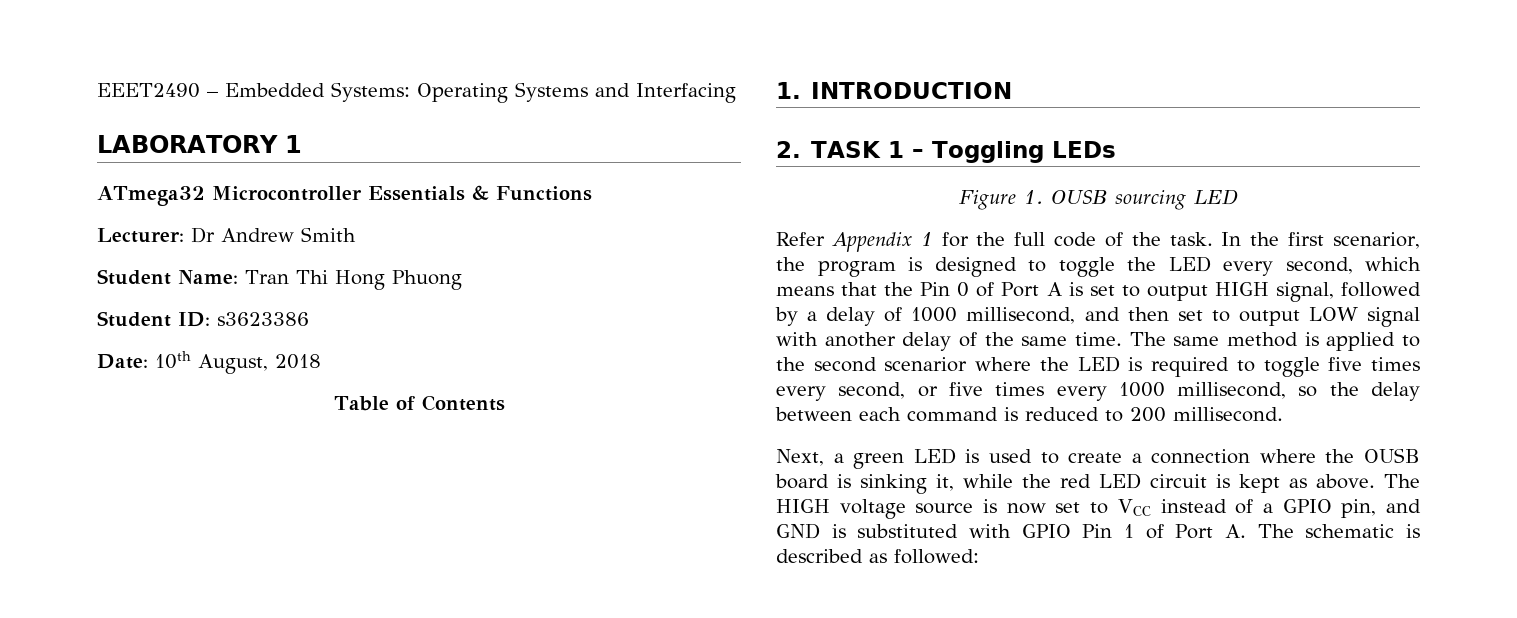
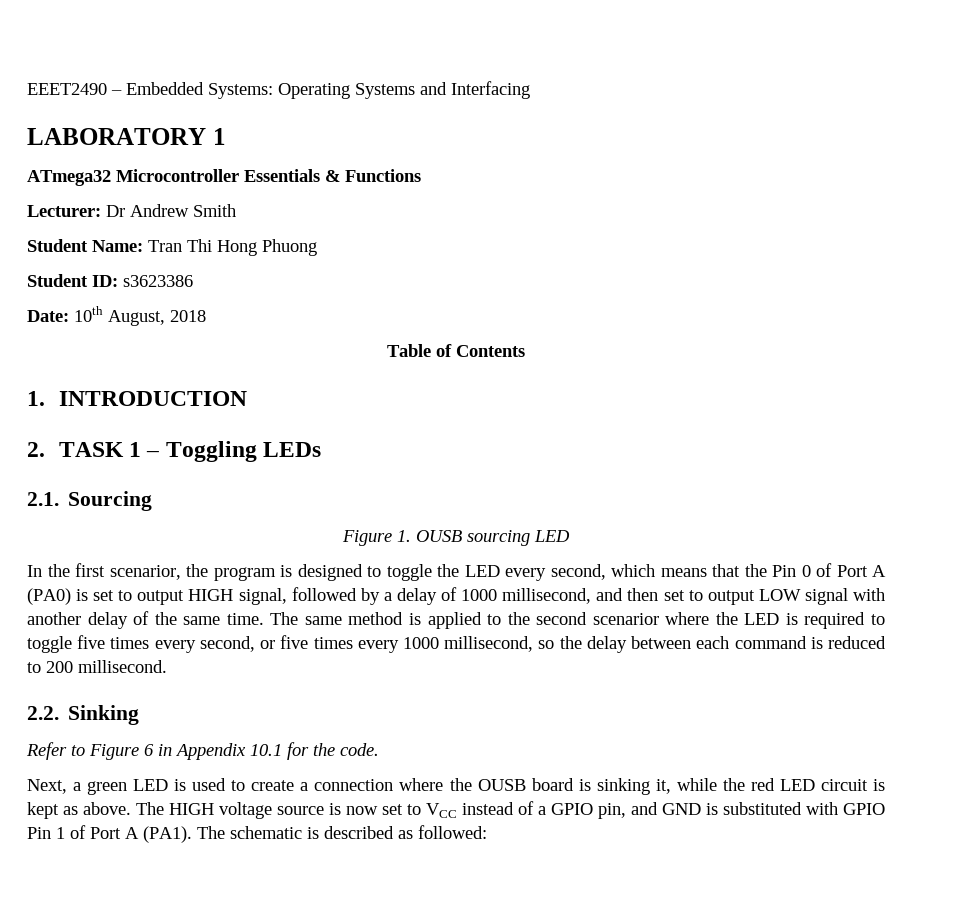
+ 2.1. Sourcing
- Refer Appendix 1 for the full code of the task. In the first scenarior, the program is designed to toggle the LED every second, which means that the Pin 0 of Port A is set to output HIGH signal, followed by a delay of 1000 millisecond, and then set to output LOW signal with another delay of the same time.
+ In the first scenarior, the program is designed to toggle the LED every second, which means that the Pin 0 of Port A (PA0) is set to output HIGH signal, followed by a delay of 1000 millisecond, and then set to output LOW signal with another delay of the same time.
+ 2.2. Sinking
+ Refer to Figure 6 in Appendix 10.1 for the code.
- The HIGH voltage source is now set to VCC instead of a GPIO pin, and GND is substituted with GPIO Pin 1 of Port A. The schematic is described as followed:
+ The HIGH voltage source is now set to VCC instead of a GPIO pin, and GND is substituted with GPIO Pin 1 of Port A (PA1). The schematic is described as followed:

